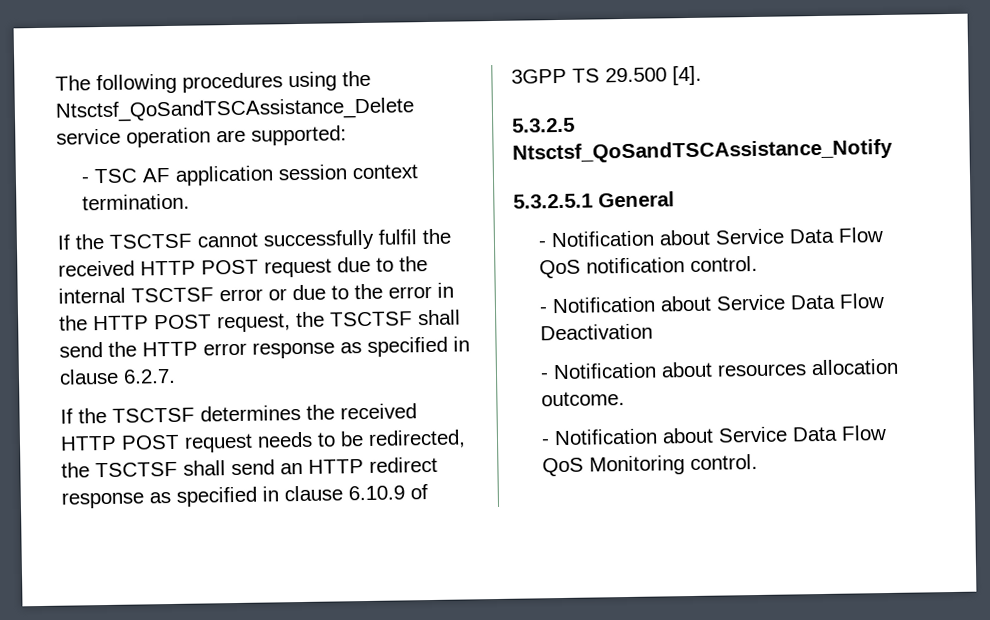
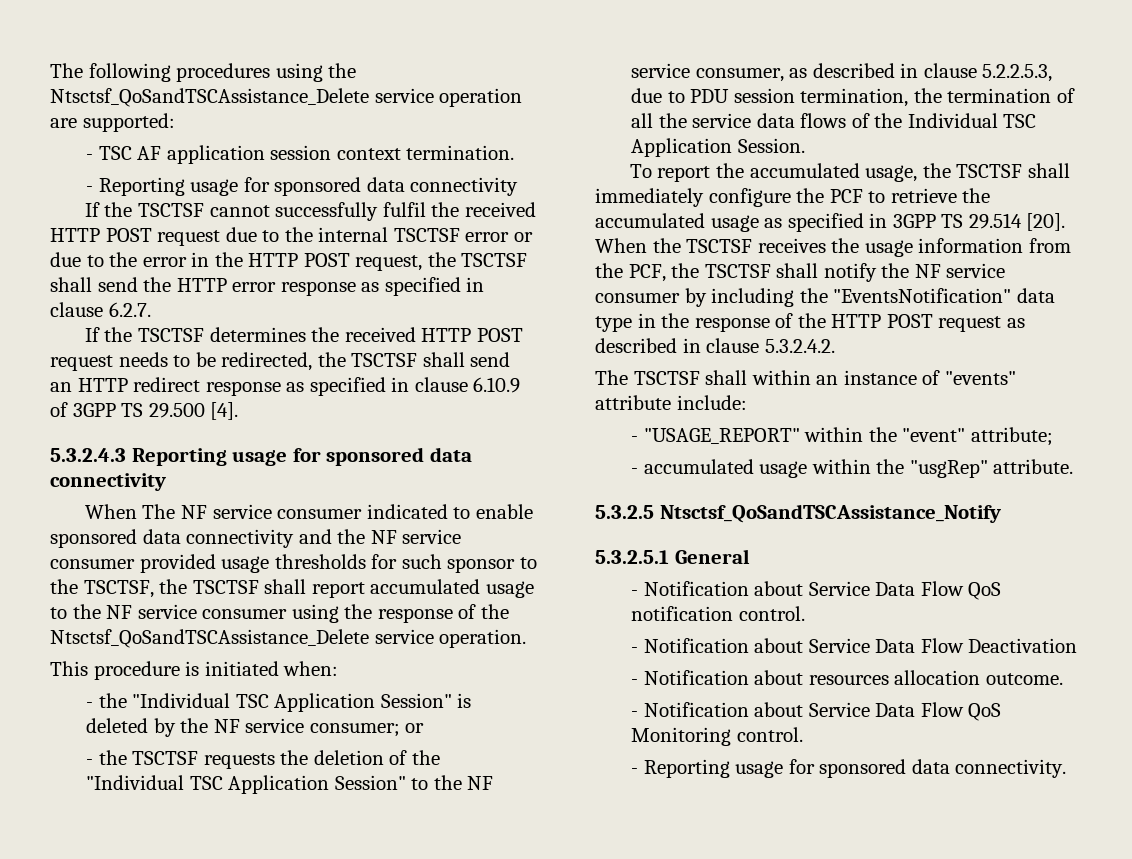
+ - Reporting usage for sponsored data connectivity
+ 5.3.2.4.3 Reporting usage for sponsored data connectivity
+ When The NF service consumer indicated to enable sponsored data connectivity and the NF service consumer provided usage thresholds for such sponsor to the TSCTSF, the TSCTSF shall report accumulated usage to the NF service consumer using the response of the Ntsctsf_QoSandTSCAssistance_Delete service operation.
+ This procedure is initiated when:
+ - the "Individual TSC Application Session" is deleted by the NF service consumer; or
+ - the TSCTSF requests the deletion of the "Individual TSC Application Session" to the NF service consumer, as described in clause 5.2.2.5.3, due to PDU session termination, the termination of all the service data flows of the Individual TSC Application Session.
+ To report the accumulated usage, the TSCTSF shall immediately configure the PCF to retrieve the accumulated usage as specified in 3GPP TS 29.514 [20]. When the TSCTSF receives the usage information from the PCF, the TSCTSF shall notify the NF service consumer by including the "EventsNotification" data type in the response of the HTTP POST request as described in clause 5.3.2.4.2.
+ The TSCTSF shall within an instance of "events" attribute include:
+ - "USAGE_REPORT" within the "event" attribute;
+ - accumulated usage within the "usgRep" attribute.
+ - Reporting usage for sponsored data connectivity.

